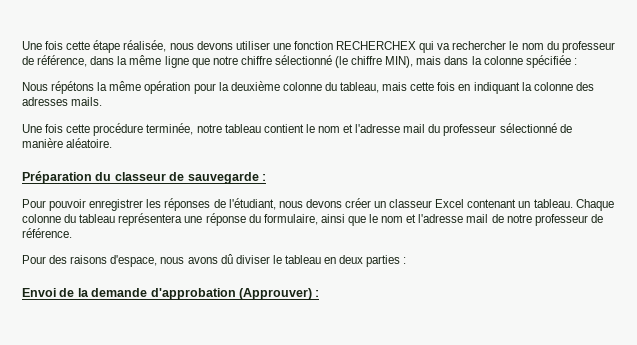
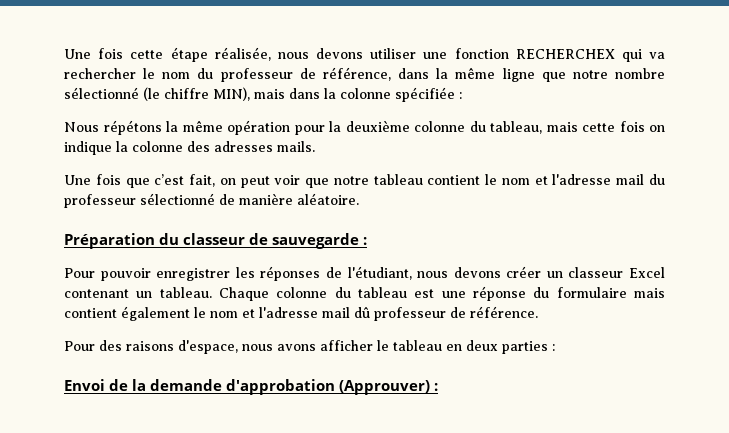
- Une fois cette étape réalisée, nous devons utiliser une fonction RECHERCHEX qui va rechercher le nom du professeur de référence, dans la même ligne que notre chiffre sélectionné (le chiffre MIN), mais dans la colonne spécifiée :
+ Une fois cette étape réalisée, nous devons utiliser une fonction RECHERCHEX qui va rechercher le nom du professeur de référence, dans la même ligne que notre nombre sélectionné (le chiffre MIN), mais dans la colonne spécifiée :
- Nous répétons la même opération pour la deuxième colonne du tableau, mais cette fois en indiquant la colonne des adresses mails.
+ Nous répétons la même opération pour la deuxième colonne du tableau, mais cette fois on indique la colonne des adresses mails.
- Une fois cette procédure terminée, notre tableau contient le nom et l'adresse mail du professeur sélectionné de manière aléatoire.
+ Une fois que c’est fait, on peut voir que notre tableau contient le nom et l'adresse mail du professeur sélectionné de manière aléatoire.
- Chaque colonne du tableau représentera une réponse du formulaire, ainsi que le nom et l'adresse mail de notre professeur de référence.
+ Chaque colonne du tableau est une réponse du formulaire mais contient également le nom et l'adresse mail dû professeur de référence.
- Pour des raisons d'espace, nous avons dû diviser le tableau en deux parties :
+ Pour des raisons d'espace, nous avons afficher le tableau en deux parties :

